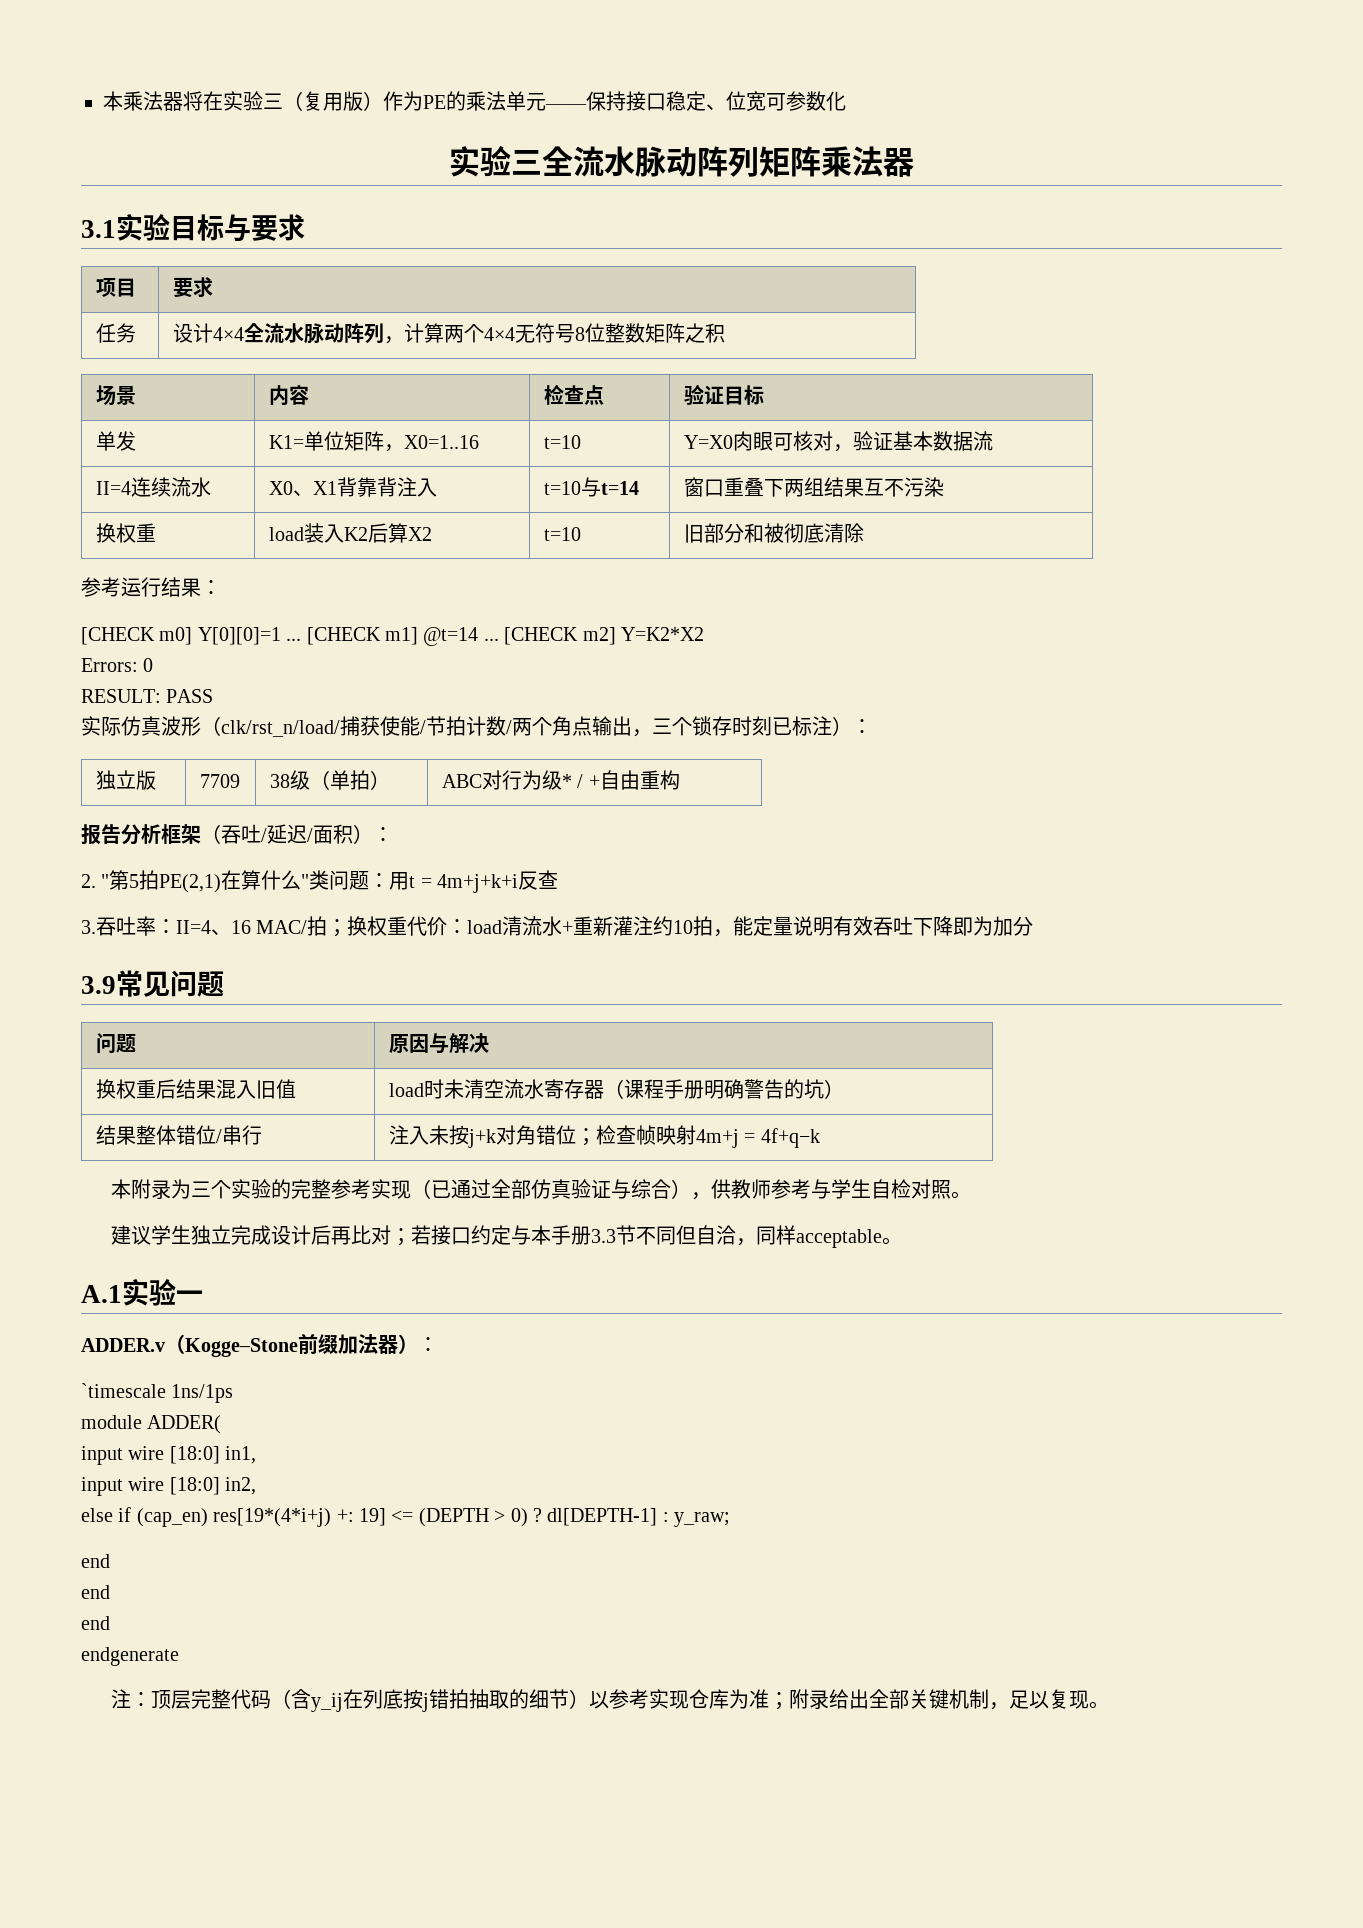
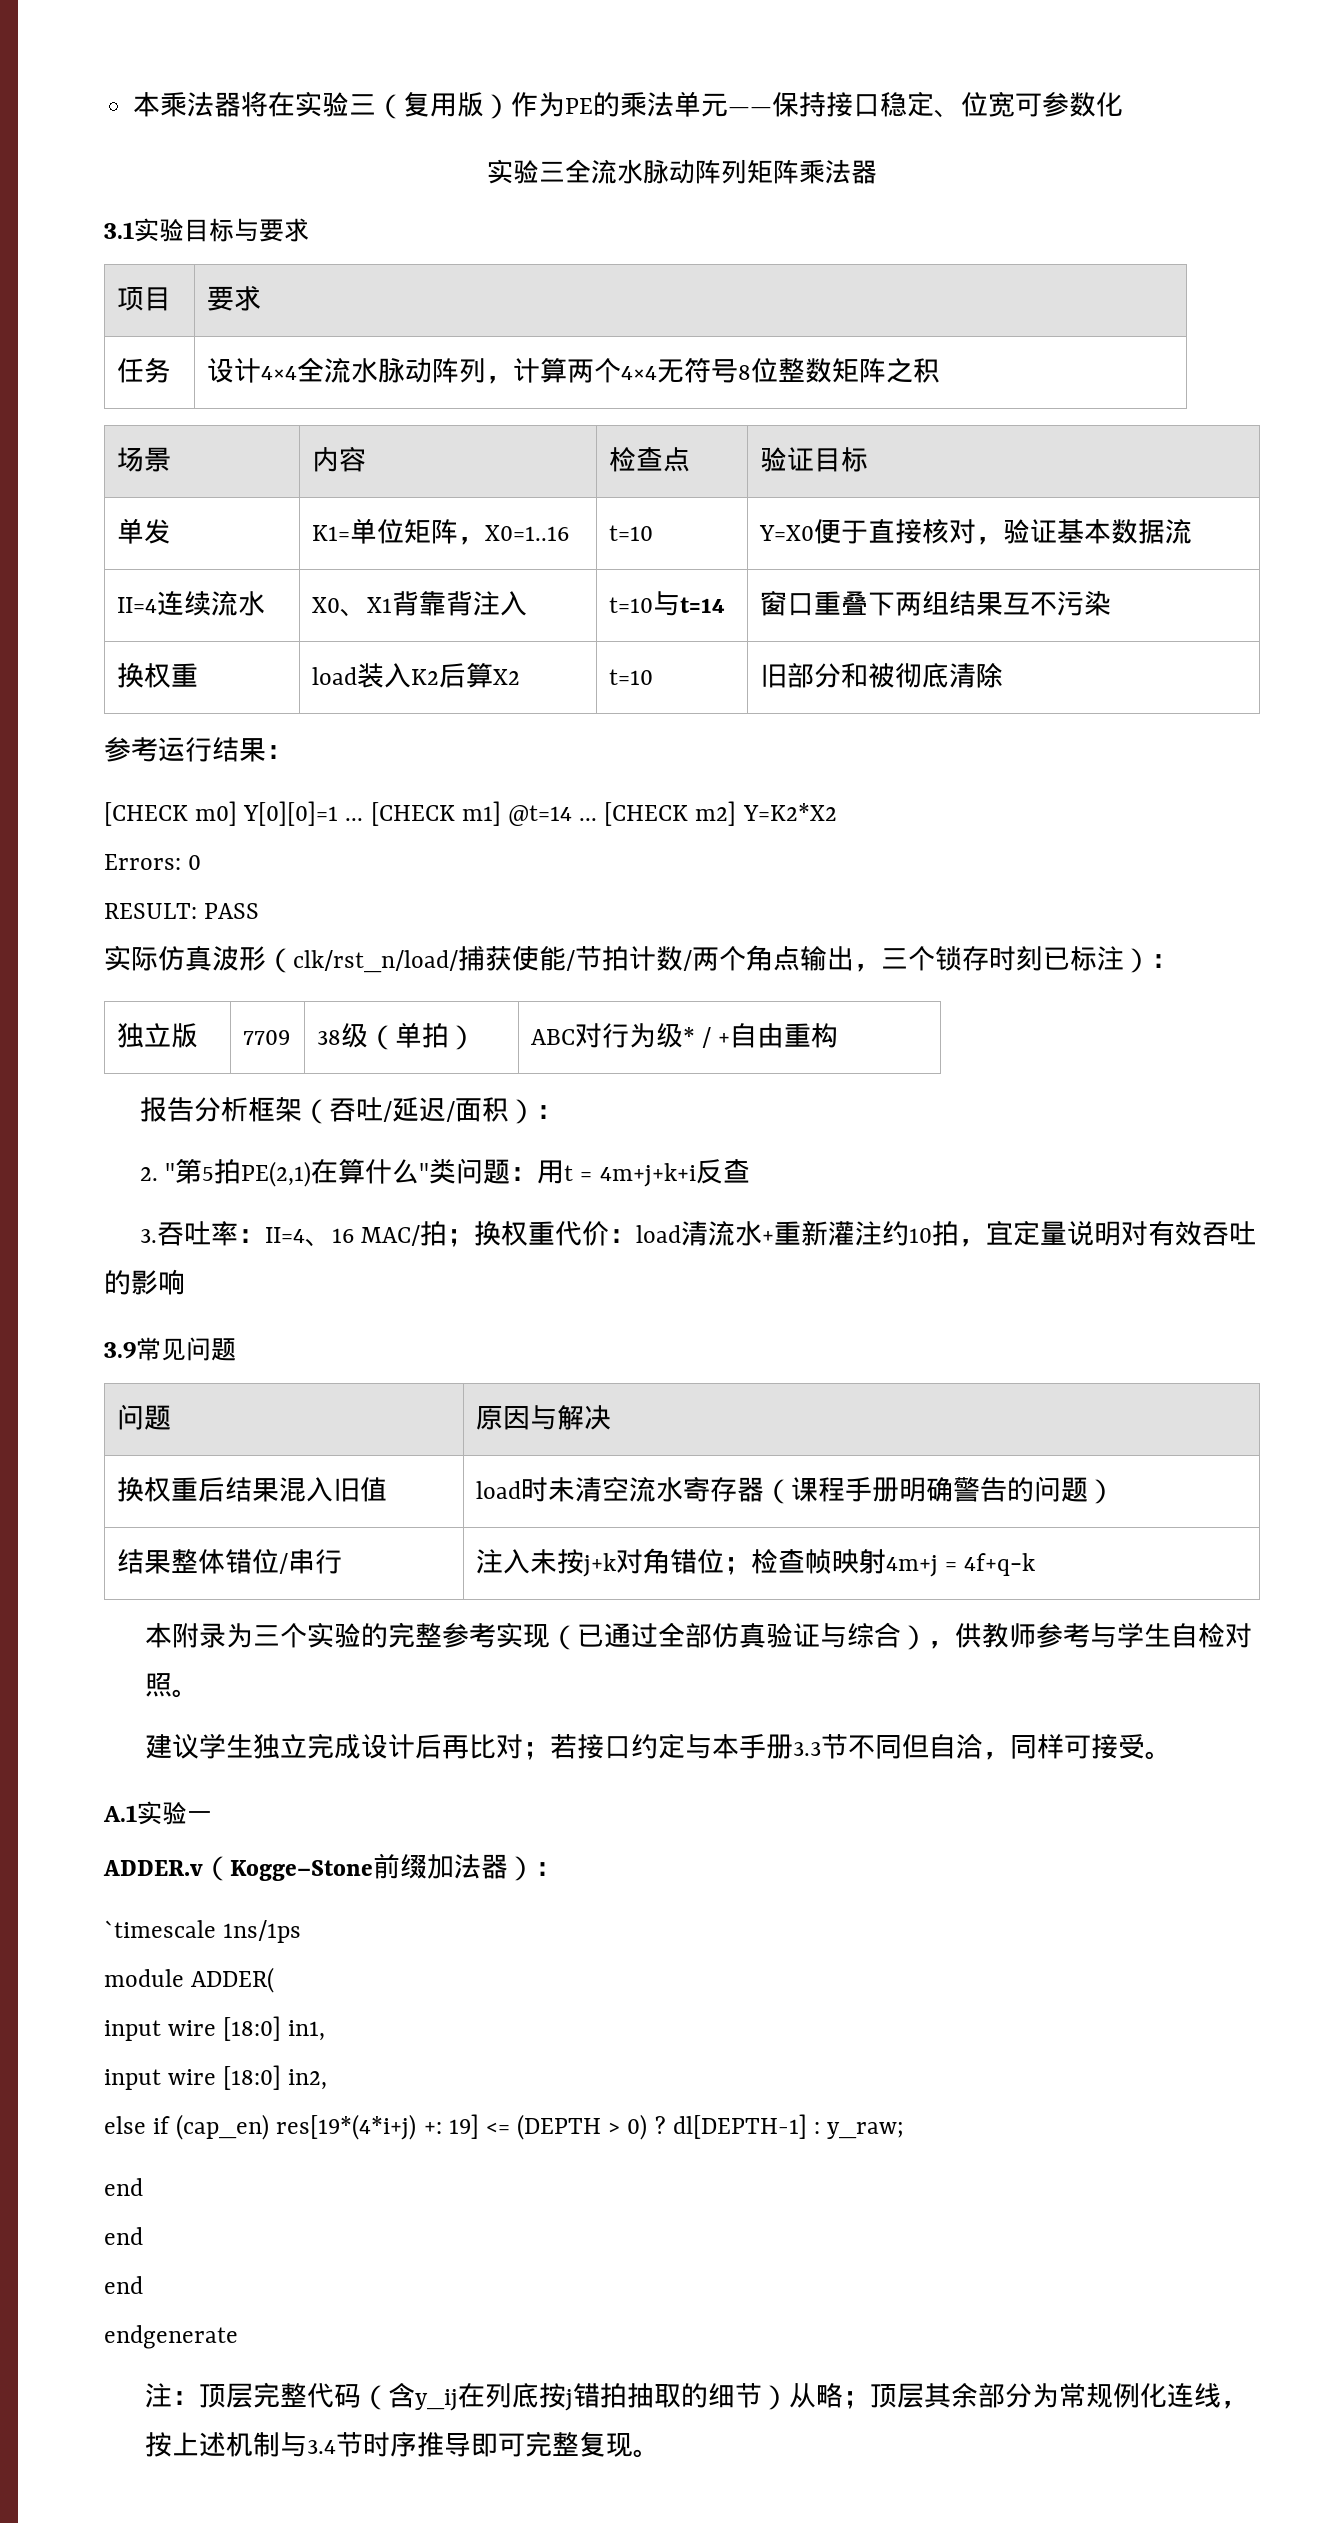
- 单发 | K1=单位矩阵，X0=1..16 | t=10 | Y=X0肉眼可核对，验证基本数据流
+ 单发 | K1=单位矩阵，X0=1..16 | t=10 | Y=X0便于直接核对，验证基本数据流
- 3.吞吐率：II=4、16 MAC/拍；换权重代价：load清流水+重新灌注约10拍，能定量说明有效吞吐下降即为加分
+ 3.吞吐率：II=4、16 MAC/拍；换权重代价：load清流水+重新灌注约10拍，宜定量说明对有效吞吐的影响
- 换权重后结果混入旧值 | load时未清空流水寄存器（课程手册明确警告的坑）
+ 换权重后结果混入旧值 | load时未清空流水寄存器（课程手册明确警告的问题）
- 建议学生独立完成设计后再比对；若接口约定与本手册3.3节不同但自洽，同样acceptable。
+ 建议学生独立完成设计后再比对；若接口约定与本手册3.3节不同但自洽，同样可接受。
- 注：顶层完整代码（含y_ij在列底按j错拍抽取的细节）以参考实现仓库为准；附录给出全部关键机制，足以复现。
+ 注：顶层完整代码（含y_ij在列底按j错拍抽取的细节）从略；顶层其余部分为常规例化连线，按上述机制与3.4节时序推导即可完整复现。

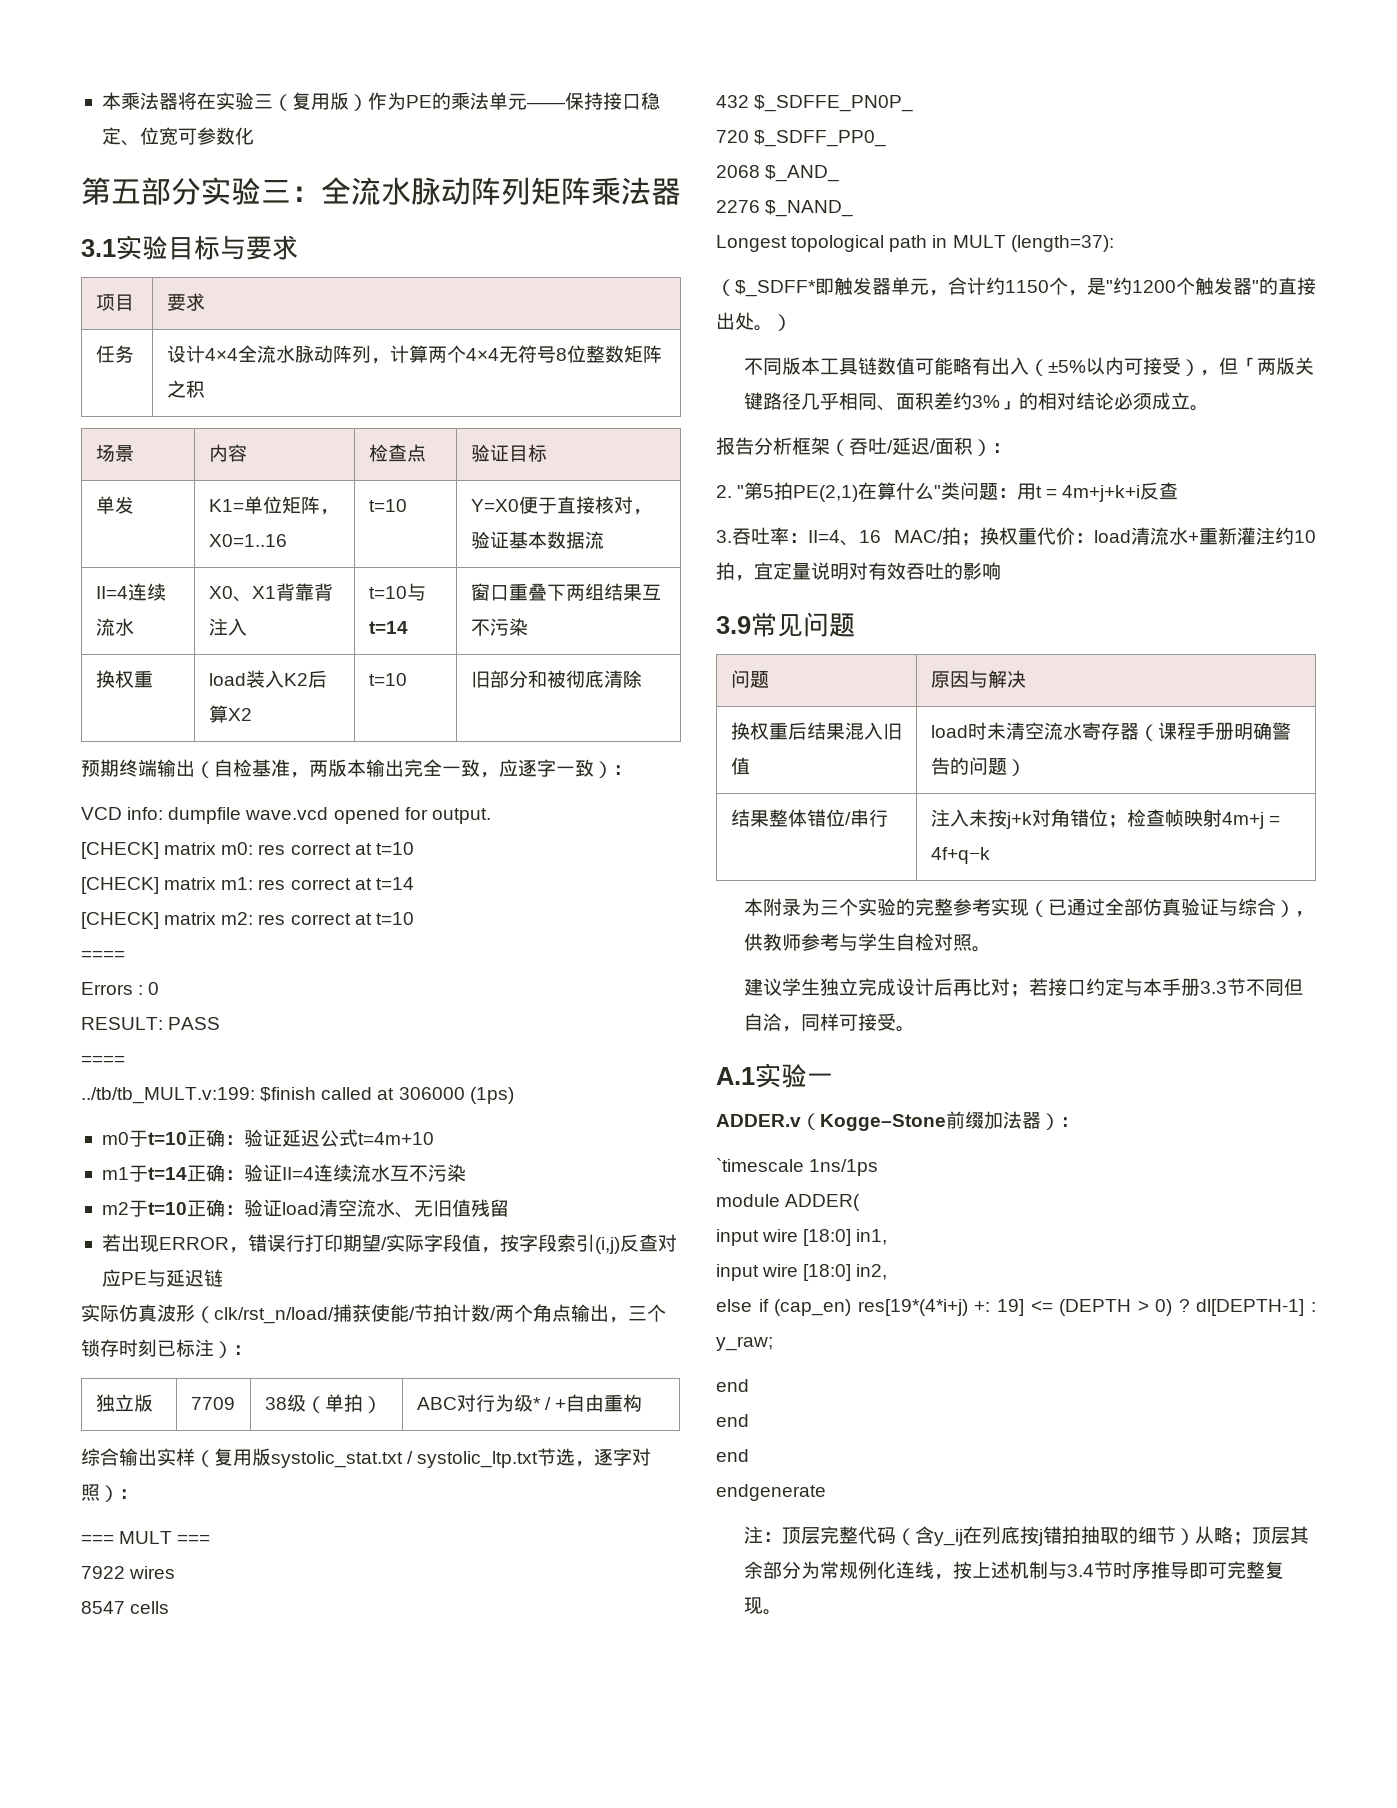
- 实验三全流水脉动阵列矩阵乘法器
+ 第五部分实验三：全流水脉动阵列矩阵乘法器
- 参考运行结果：
- [CHECK m0] Y[0][0]=1 ... [CHECK m1] @t=14 ... [CHECK m2] Y=K2*X2
- Errors: 0
+ 预期终端输出（自检基准，两版本输出完全一致，应逐字一致）：
+ VCD info: dumpfile wave.vcd opened for output.
+ [CHECK] matrix m0: res correct at t=10
+ [CHECK] matrix m1: res correct at t=14
+ [CHECK] matrix m2: res correct at t=10
+ ====
+ Errors : 0
  RESULT: PASS
+ ====
+ ../tb/tb_MULT.v:199: $finish called at 306000 (1ps)
+ m0于t=10正确：验证延迟公式t=4m+10
+ m1于t=14正确：验证II=4连续流水互不污染
+ m2于t=10正确：验证load清空流水、无旧值残留
+ 若出现ERROR，错误行打印期望/实际字段值，按字段索引(i,j)反查对应PE与延迟链
+ 综合输出实样（复用版systolic_stat.txt / systolic_ltp.txt节选，逐字对照）：
+ === MULT ===
+ 7922 wires
+ 8547 cells
+ 432 $_SDFFE_PN0P_
+ 720 $_SDFF_PP0_
+ 2068 $_AND_
+ 2276 $_NAND_
+ Longest topological path in MULT (length=37):
+ （$_SDFF*即触发器单元，合计约1150个，是"约1200个触发器"的直接出处。）
+ 不同版本工具链数值可能略有出入（±5%以内可接受），但「两版关键路径几乎相同、面积差约3%」的相对结论必须成立。

